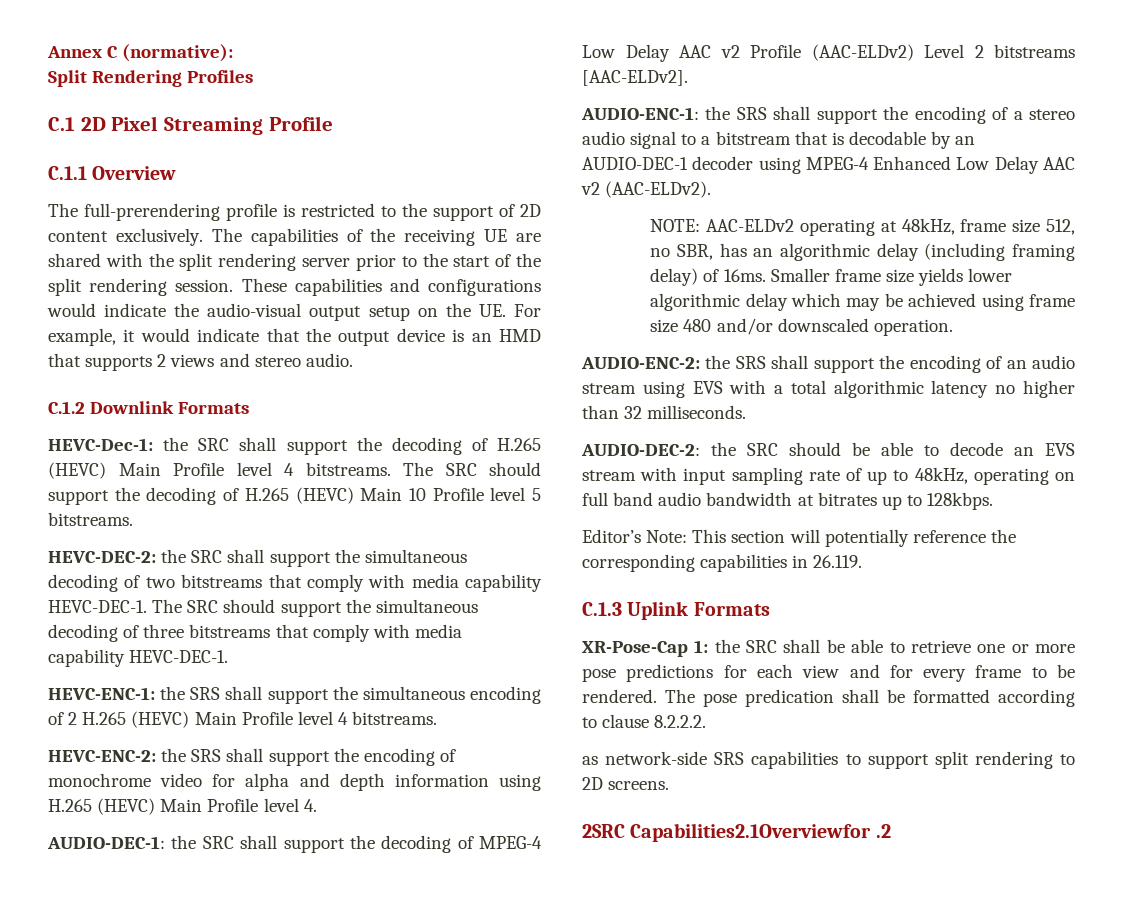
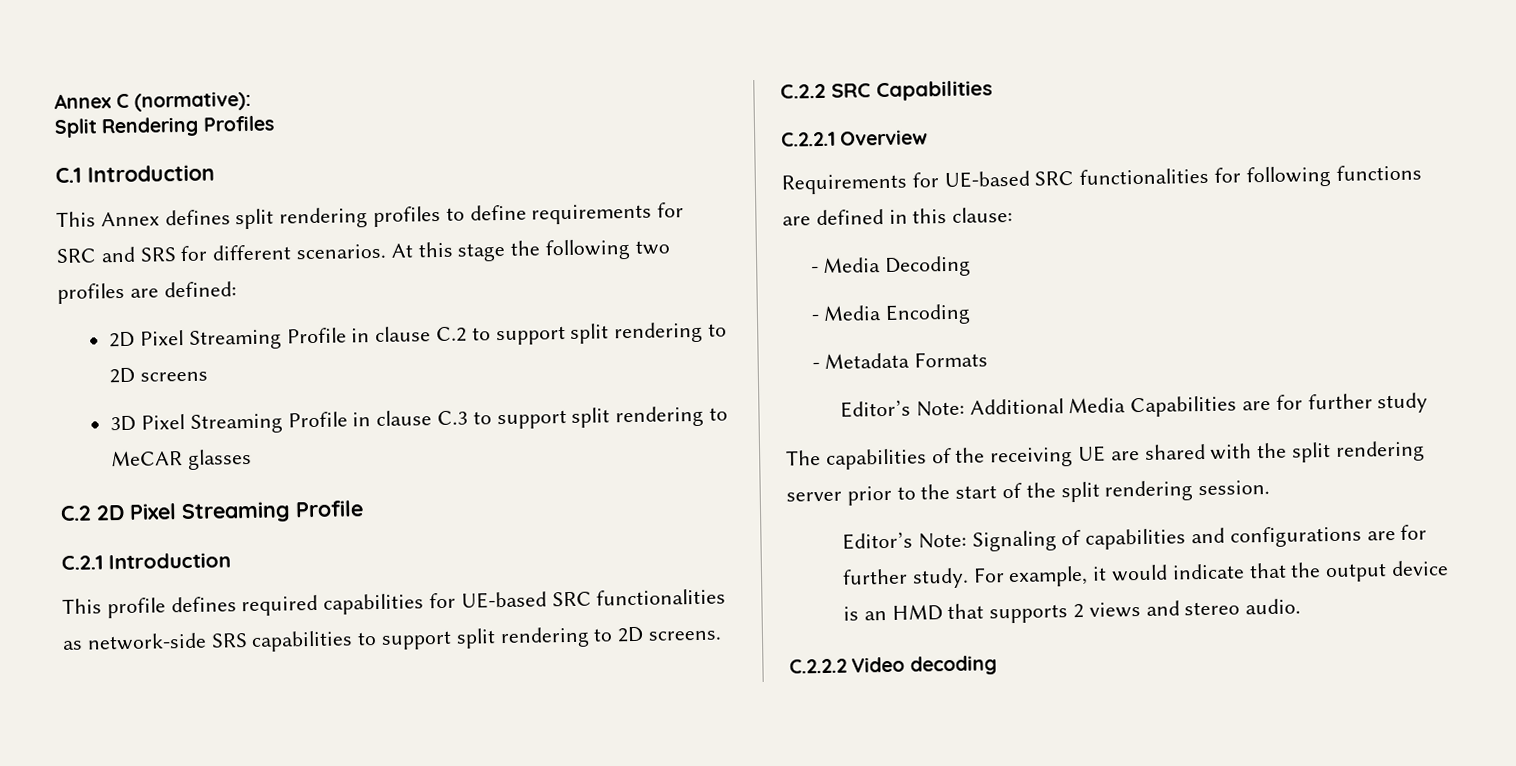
- C.1 2D Pixel Streaming Profile
- C.1.1 Overview
- The full-prerendering profile is restricted to the support of 2D content exclusively. The capabilities of the receiving UE are shared with the split rendering server prior to the start of the split rendering session. These capabilities and configurations would indicate the audio-visual output setup on the UE. For example, it would indicate that the output device is an HMD that supports 2 views and stereo audio.
+ C.1 Introduction
+ This Annex defines split rendering profiles to define requirements for SRC and SRS for different scenarios. At this stage the following two profiles are defined:
+ 2D Pixel Streaming Profile in clause C.2 to support split rendering to 2D screens
+ 3D Pixel Streaming Profile in clause C.3 to support split rendering to MeCAR glasses
+ C.2 2D Pixel Streaming Profile
+ C.2.1 Introduction
+ This profile defines required capabilities for UE-based SRC functionalities as network-side SRS capabilities to support split rendering to 2D screens.
+ C.2.2 SRC Capabilities
+ C.2.2.1 Overview
+ Requirements for UE-based SRC functionalities for following functions are defined in this clause:
+ - Media Decoding
+ - Media Encoding
+ - Metadata Formats
+ Editor’s Note: Additional Media Capabilities are for further study
+ The capabilities of the receiving UE are shared with the split rendering server prior to the start of the split rendering session.
+ Editor’s Note: Signaling of capabilities and configurations are for further study. For example, it would indicate that the output device is an HMD that supports 2 views and stereo audio.
- C.1.2 Downlink Formats
- HEVC-Dec-1: the SRC shall support the decoding of H.265 (HEVC) Main Profile level 4 bitstreams. The SRC should support the decoding of H.265 (HEVC) Main 10 Profile level 5 bitstreams.
- HEVC-DEC-2: the SRC shall support the simultaneous decoding of two bitstreams that comply with media capability HEVC-DEC-1. The SRC should support the simultaneous decoding of three bitstreams that comply with media capability HEVC-DEC-1.
- HEVC-ENC-1: the SRS shall support the simultaneous encoding of 2 H.265 (HEVC) Main Profile level 4 bitstreams.
- HEVC-ENC-2: the SRS shall support the encoding of monochrome video for alpha and depth information using H.265 (HEVC) Main Profile level 4.
- AUDIO-DEC-1: the SRC shall support the decoding of MPEG-4 Low Delay AAC v2 Profile (AAC-ELDv2) Level 2 bitstreams [AAC-ELDv2].
- AUDIO-ENC-1: the SRS shall support the encoding of a stereo audio signal to a bitstream that is decodable by an AUDIO-DEC-1 decoder using MPEG-4 Enhanced Low Delay AAC v2 (AAC-ELDv2).
- NOTE: AAC-ELDv2 operating at 48kHz, frame size 512, no SBR, has an algorithmic delay (including framing delay) of 16ms. Smaller frame size yields lower algorithmic delay which may be achieved using frame size 480 and/or downscaled operation.
- AUDIO-ENC-2: the SRS shall support the encoding of an audio stream using EVS with a total algorithmic latency no higher than 32 milliseconds.
- AUDIO-DEC-2: the SRC should be able to decode an EVS stream with input sampling rate of up to 48kHz, operating on full band audio bandwidth at bitrates up to 128kbps.
- Editor’s Note: This section will potentially reference the corresponding capabilities in 26.119.
- C.1.3 Uplink Formats
- XR-Pose-Cap 1: the SRC shall be able to retrieve one or more pose predictions for each view and for every frame to be rendered. The pose predication shall be formatted according to clause 8.2.2.2.
- as network-side SRS capabilities to support split rendering to 2D screens.
- 2SRC Capabilities2.1Overviewfor .2
+ C.2.2.2 Video decoding

